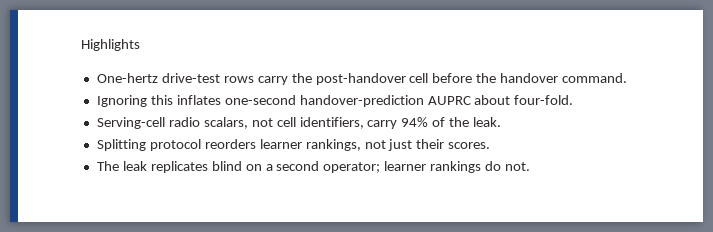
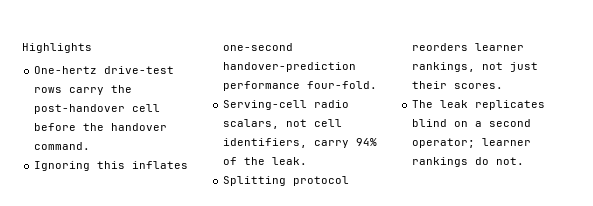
- Ignoring this inflates one-second handover-prediction AUPRC about four-fold.
+ Ignoring this inflates one-second handover-prediction performance four-fold.

